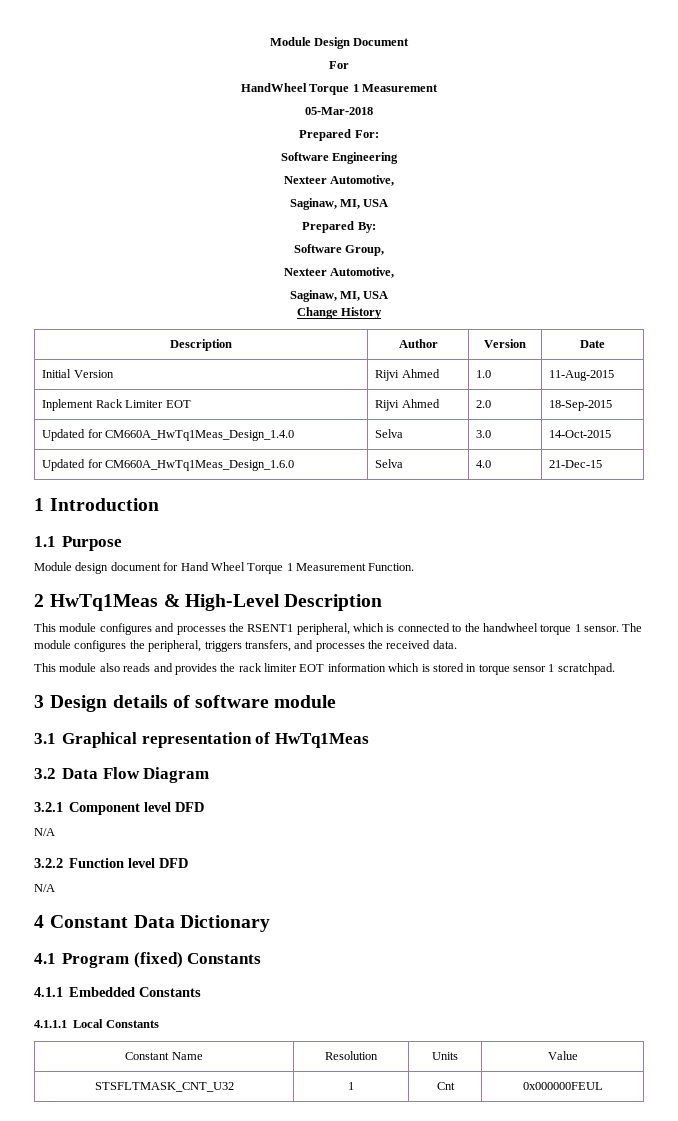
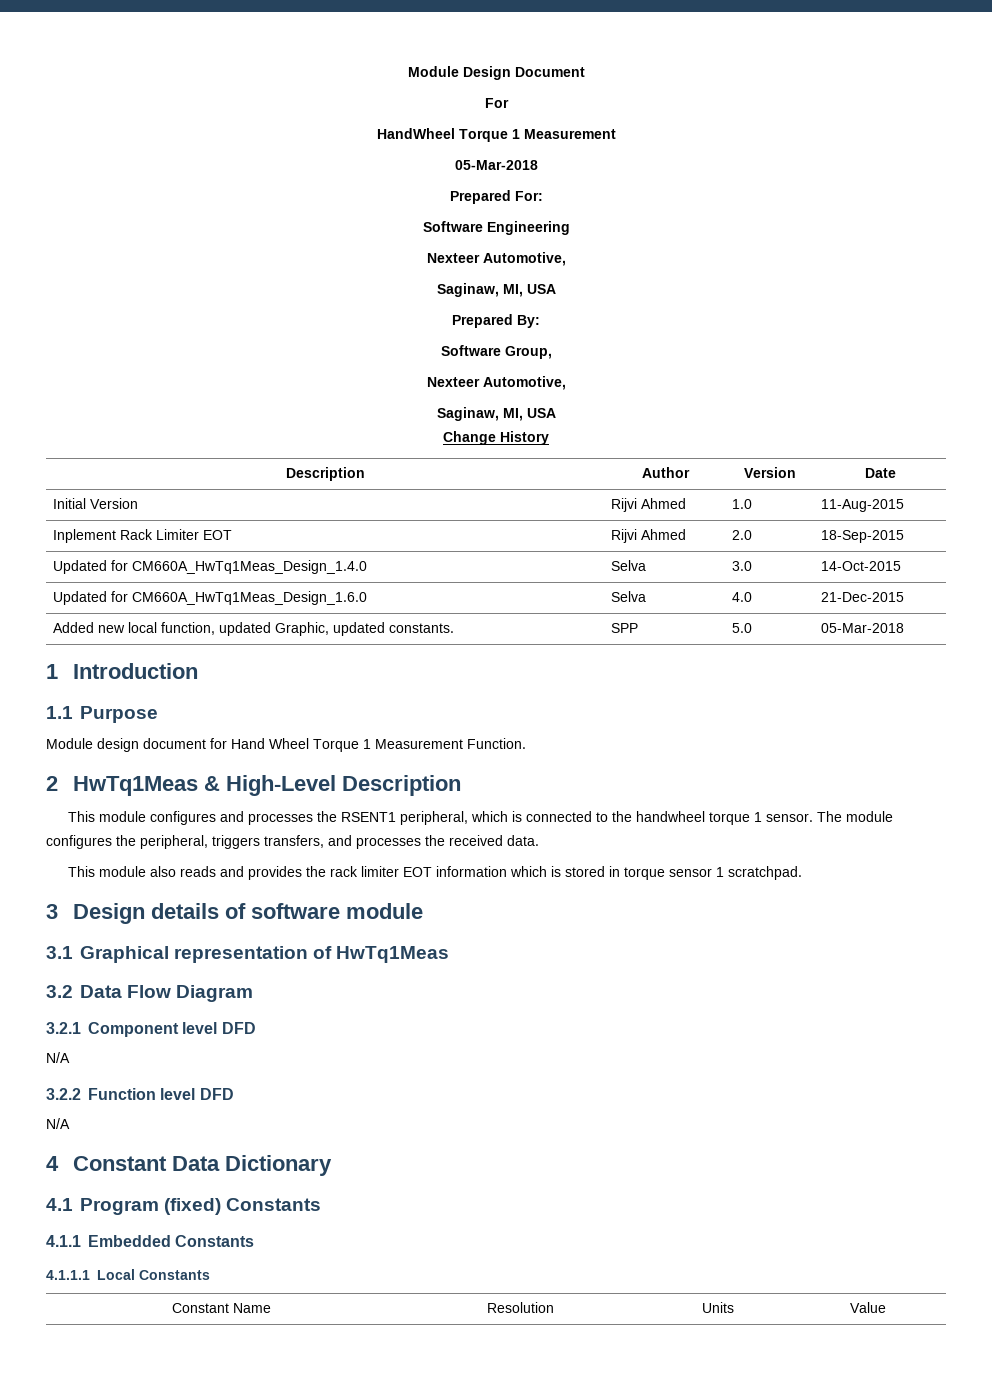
- Updated for CM660A_HwTq1Meas_Design_1.6.0 | Selva | 4.0 | 21-Dec-15
+ Updated for CM660A_HwTq1Meas_Design_1.6.0 | Selva | 4.0 | 21-Dec-2015
+ Added new local function, updated Graphic, updated constants. | SPP | 5.0 | 05-Mar-2018
- STSFLTMASK_CNT_U32 | 1 | Cnt | 0x000000FEUL

